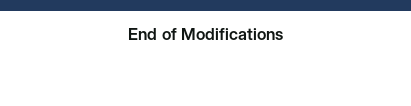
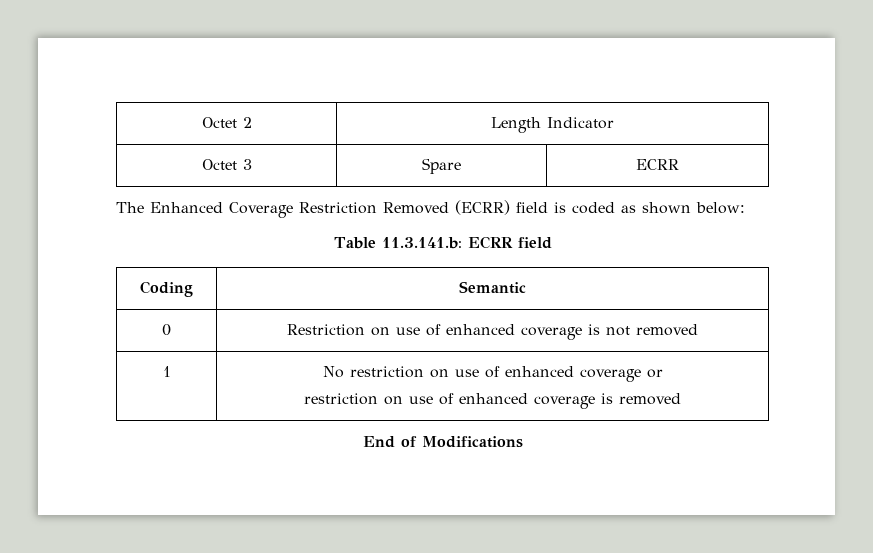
+ Octet 2 | Length Indicator
+ Octet 3 | Spare | ECRR
+ The Enhanced Coverage Restriction Removed (ECRR) field is coded as shown below:
+ Table 11.3.141.b: ECRR field
+ Coding | Semantic
+ 0 | Restriction on use of enhanced coverage is not removed
+ 1 | No restriction on use of enhanced coverage or
+ restriction on use of enhanced coverage is removed

